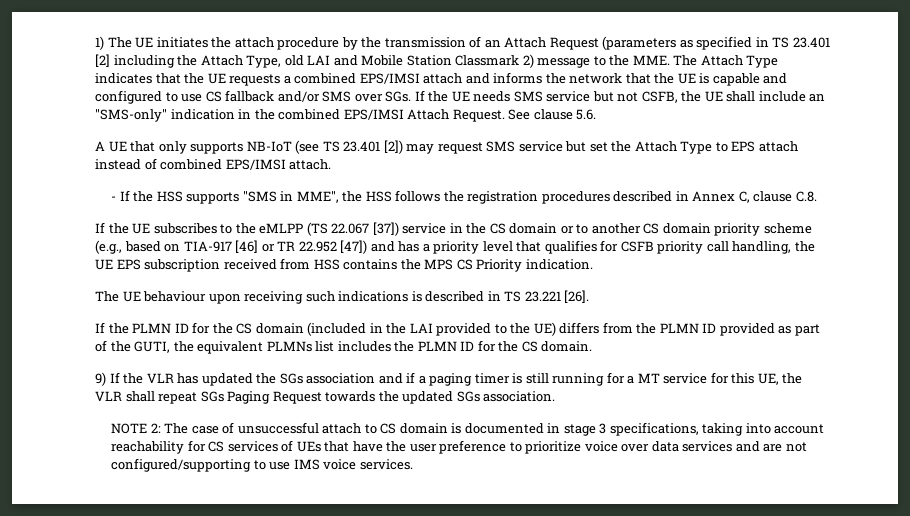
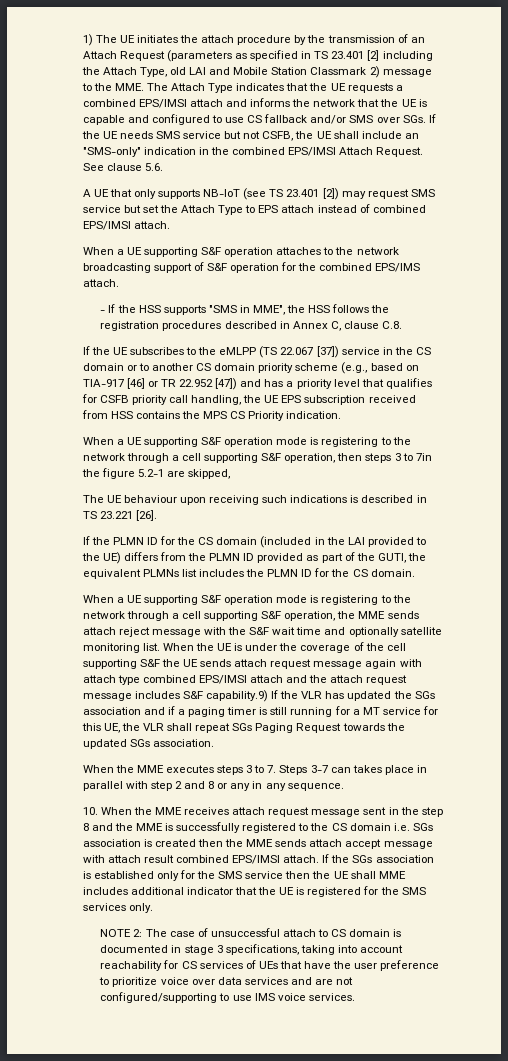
+ When a UE supporting S&F operation attaches to the network broadcasting support of S&F operation for the combined EPS/IMS attach.
+ When a UE supporting S&F operation mode is registering to the network through a cell supporting S&F operation, then steps 3 to 7in the figure 5.2-1 are skipped,
- 9) If the VLR has updated the SGs association and if a paging timer is still running for a MT service for this UE, the VLR shall repeat SGs Paging Request towards the updated SGs association.
+ When a UE supporting S&F operation mode is registering to the network through a cell supporting S&F operation, the MME sends attach reject message with the S&F wait time and optionally satellite monitoring list. When the UE is under the coverage of the cell supporting S&F the UE sends attach request message again with attach type combined EPS/IMSI attach and the attach request message includes S&F capability.9) If the VLR has updated the SGs association and if a paging timer is still running for a MT service for this UE, the VLR shall repeat SGs Paging Request towards the updated SGs association.
+ When the MME executes steps 3 to 7. Steps 3-7 can takes place in parallel with step 2 and 8 or any in any sequence.
+ 10. When the MME receives attach request message sent in the step 8 and the MME is successfully registered to the CS domain i.e. SGs association is created then the MME sends attach accept message with attach result combined EPS/IMSI attach. If the SGs association is established only for the SMS service then the UE shall MME includes additional indicator that the UE is registered for the SMS services only.

